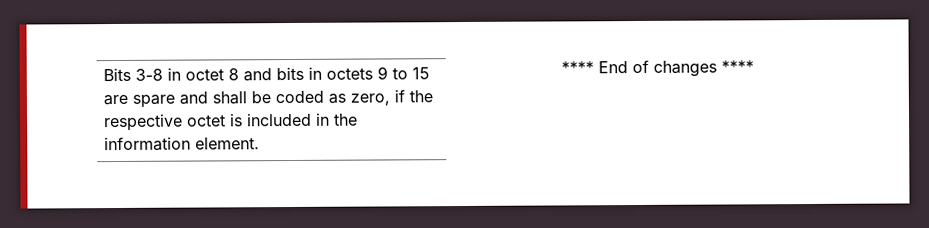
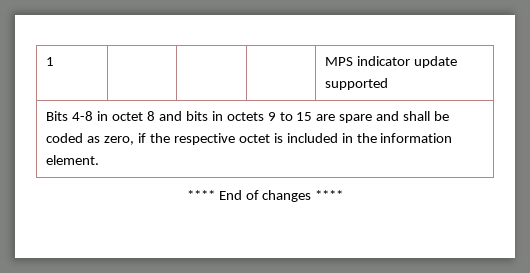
- Bits 3-8 in octet 8 and bits in octets 9 to 15 are spare and shall be coded as zero, if the respective octet is included in the information element.
+ 1 | | | | MPS indicator update supported
+ Bits 4-8 in octet 8 and bits in octets 9 to 15 are spare and shall be coded as zero, if the respective octet is included in the information element.

